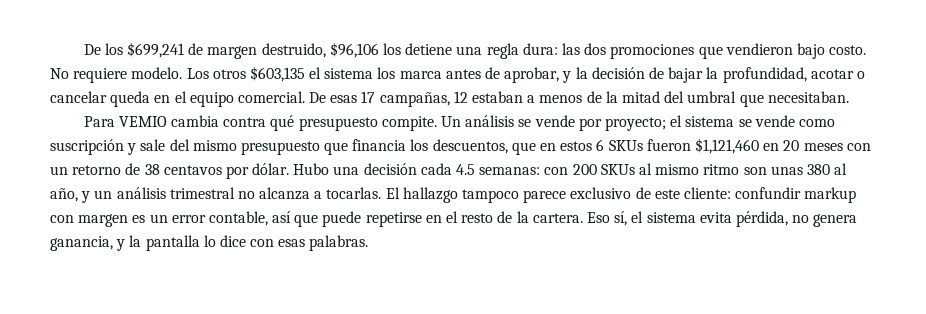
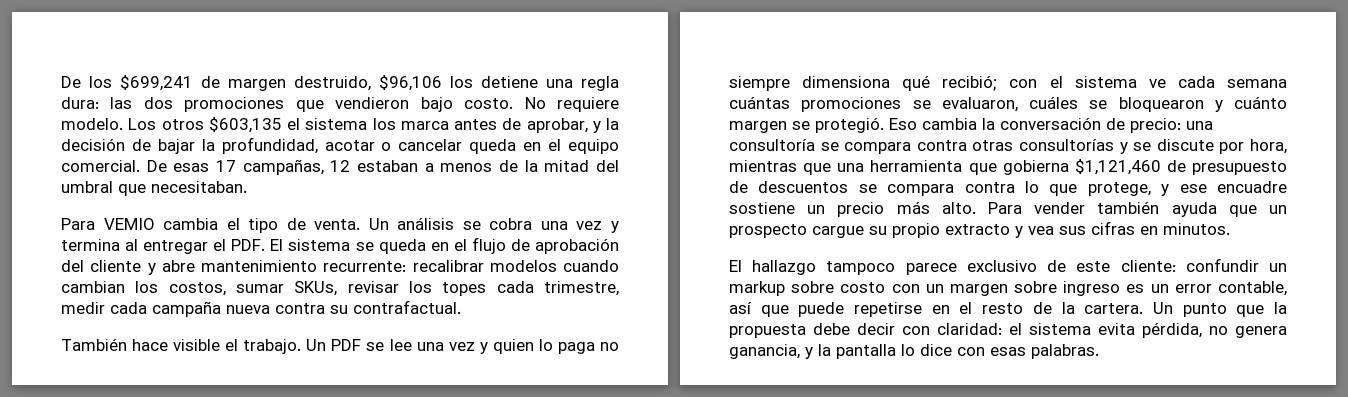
- Para VEMIO cambia contra qué presupuesto compite. Un análisis se vende por proyecto; el sistema se vende como suscripción y sale del mismo presupuesto que financia los descuentos, que en estos 6 SKUs fueron $1,121,460 en 20 meses con un retorno de 38 centavos por dólar. Hubo una decisión cada 4.5 semanas: con 200 SKUs al mismo ritmo son unas 380 al año, y un análisis trimestral no alcanza a tocarlas. El hallazgo tampoco parece exclusivo de este cliente: confundir markup con margen es un error contable, así que puede repetirse en el resto de la cartera.
+ Para VEMIO cambia el tipo de venta. Un análisis se cobra una vez y termina al entregar el PDF. El sistema se queda en el flujo de aprobación del cliente y abre mantenimiento recurrente: recalibrar modelos cuando cambian los costos, sumar SKUs, revisar los topes cada trimestre, medir cada campaña nueva contra su contrafactual.
+ También hace visible el trabajo. Un PDF se lee una vez y quien lo paga no siempre dimensiona qué recibió; con el sistema ve cada semana cuántas promociones se evaluaron, cuáles se bloquearon y cuánto margen se protegió. Eso cambia la conversación de precio: una consultoría se compara contra otras consultorías y se discute por hora, mientras que una herramienta que gobierna $1,121,460 de presupuesto de descuentos se compara contra lo que protege, y ese encuadre sostiene un precio más alto. Para vender también ayuda que un prospecto cargue su propio extracto y vea sus cifras en minutos.
+ El hallazgo tampoco parece exclusivo de este cliente: confundir un markup sobre costo con un margen sobre ingreso es un error contable, así que puede repetirse en el resto de la cartera.
- Eso sí, el sistema evita pérdida, no genera ganancia, y la pantalla lo dice con esas palabras.
+ Un punto que la propuesta debe decir con claridad: el sistema evita pérdida, no genera ganancia, y la pantalla lo dice con esas palabras.

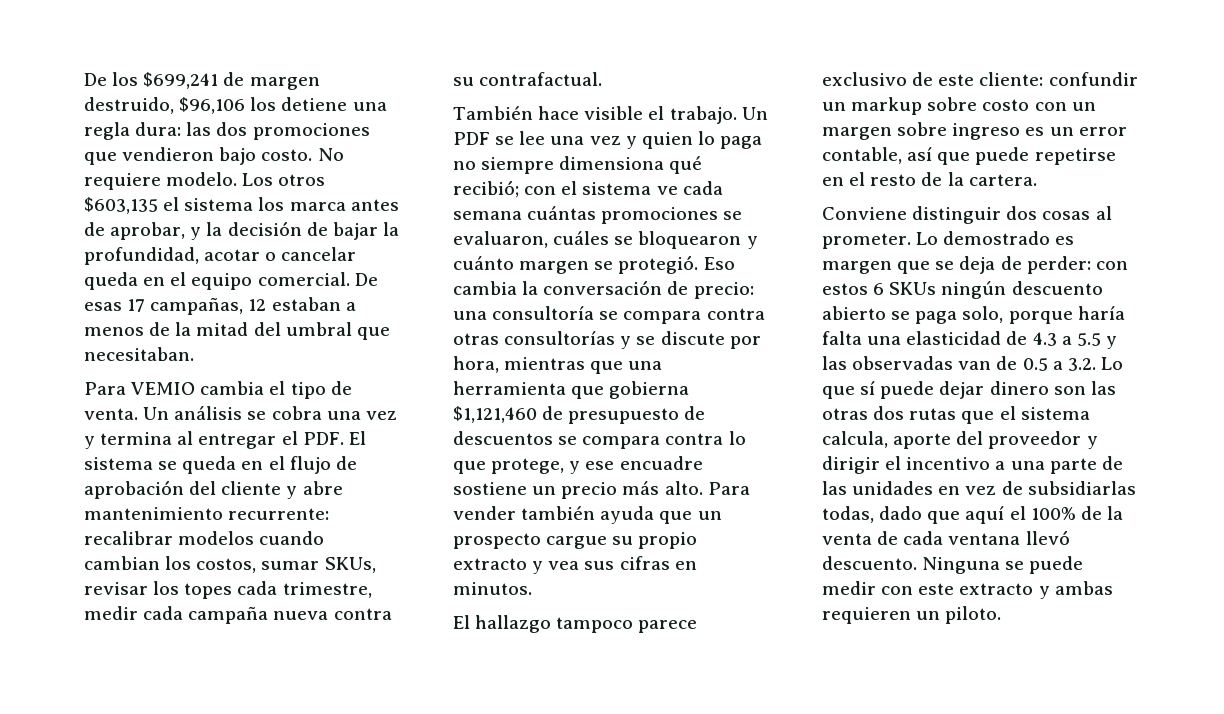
- El hallazgo tampoco parece exclusivo de este cliente: confundir un markup sobre costo con un margen sobre ingreso es un error contable, así que puede repetirse en el resto de la cartera. Un punto que la propuesta debe decir con claridad: el sistema evita pérdida, no genera ganancia, y la pantalla lo dice con esas palabras.
+ El hallazgo tampoco parece exclusivo de este cliente: confundir un markup sobre costo con un margen sobre ingreso es un error contable, así que puede repetirse en el resto de la cartera.
+ Conviene distinguir dos cosas al prometer. Lo demostrado es margen que se deja de perder: con estos 6 SKUs ningún descuento abierto se paga solo, porque haría falta una elasticidad de 4.3 a 5.5 y las observadas van de 0.5 a 3.2. Lo que sí puede dejar dinero son las otras dos rutas que el sistema calcula, aporte del proveedor y dirigir el incentivo a una parte de las unidades en vez de subsidiarlas todas, dado que aquí el 100% de la venta de cada ventana llevó descuento. Ninguna se puede medir con este extracto y ambas requieren un piloto.

